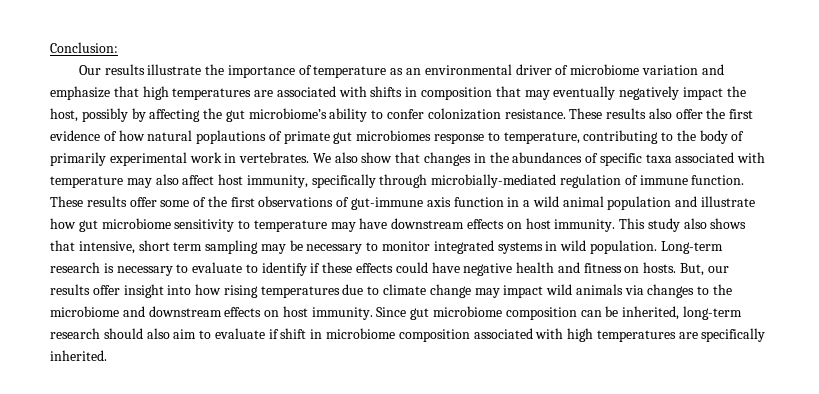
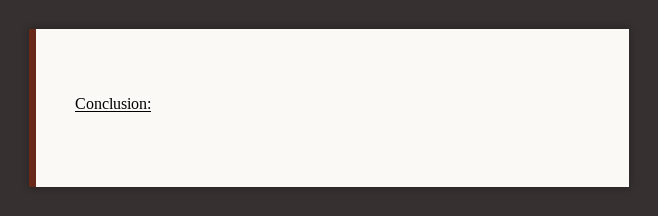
- Our results illustrate the importance of temperature as an environmental driver of microbiome variation and emphasize that high temperatures are associated with shifts in composition that may eventually negatively impact the host, possibly by affecting the gut microbiome’s ability to confer colonization resistance. These results also offer the first evidence of how natural poplautions of primate gut microbiomes response to temperature, contributing to the body of primarily experimental work in vertebrates. We also show that changes in the abundances of specific taxa associated with temperature may also affect host immunity, specifically through microbially-mediated regulation of immune function. These results offer some of the first observations of gut-immune axis function in a wild animal population and illustrate how gut microbiome sensitivity to temperature may have downstream effects on host immunity. This study also shows that intensive, short term sampling may be necessary to monitor integrated systems in wild population. Long-term research is necessary to evaluate to identify if these effects could have negative health and fitness on hosts. But, our results offer insight into how rising temperatures due to climate change may impact wild animals via changes to the microbiome and downstream effects on host immunity. Since gut microbiome composition can be inherited, long-term research should also aim to evaluate if shift in microbiome composition associated with high temperatures are specifically inherited.

